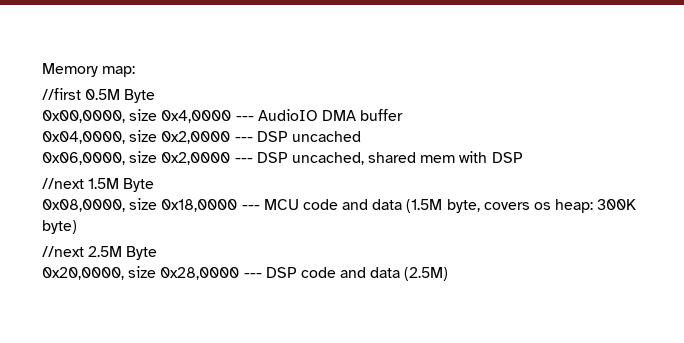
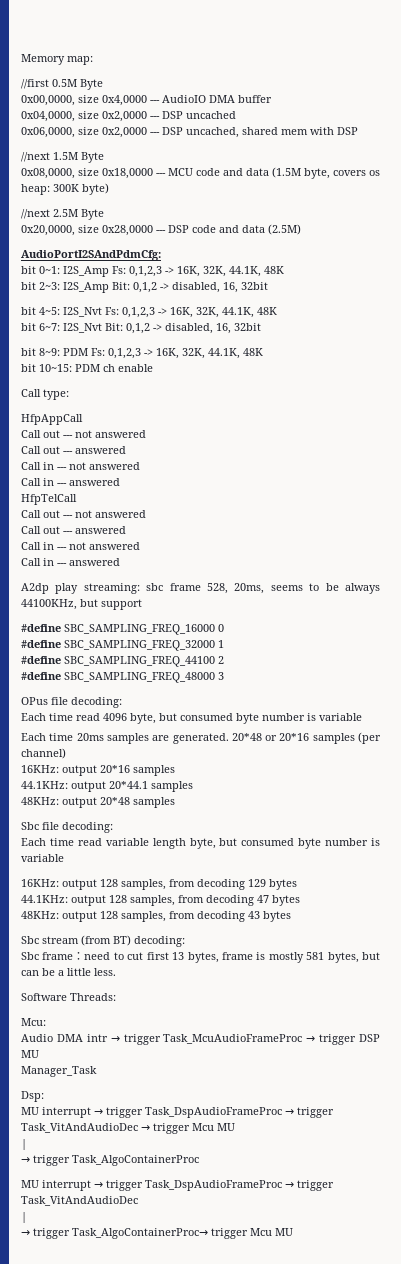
+ AudioPortI2SAndPdmCfg:
+ bit 0~1: I2S_Amp Fs: 0,1,2,3 -> 16K, 32K, 44.1K, 48K
+ bit 2~3: I2S_Amp Bit: 0,1,2 -> disabled, 16, 32bit
+ bit 4~5: I2S_Nvt Fs: 0,1,2,3 -> 16K, 32K, 44.1K, 48K
+ bit 6~7: I2S_Nvt Bit: 0,1,2 -> disabled, 16, 32bit
+ bit 8~9: PDM Fs: 0,1,2,3 -> 16K, 32K, 44.1K, 48K
+ bit 10~15: PDM ch enable
+ Call type:
+ HfpAppCall
+ Call out --- not answered
+ Call out --- answered
+ Call in --- not answered
+ Call in --- answered
+ HfpTelCall
+ Call out --- not answered
+ Call out --- answered
+ Call in --- not answered
+ Call in --- answered
+ A2dp play streaming: sbc frame 528, 20ms, seems to be always 44100KHz, but support
+ #define SBC_SAMPLING_FREQ_16000 0
+ #define SBC_SAMPLING_FREQ_32000 1
+ #define SBC_SAMPLING_FREQ_44100 2
+ #define SBC_SAMPLING_FREQ_48000 3
+ OPus file decoding:
+ Each time read 4096 byte, but consumed byte number is variable
+ Each time 20ms samples are generated. 20*48 or 20*16 samples (per channel)
+ 16KHz: output 20*16 samples
+ 44.1KHz: output 20*44.1 samples
+ 48KHz: output 20*48 samples
+ Sbc file decoding:
+ Each time read variable length byte, but consumed byte number is variable
+ 16KHz: output 128 samples, from decoding 129 bytes
+ 44.1KHz: output 128 samples, from decoding 47 bytes
+ 48KHz: output 128 samples, from decoding 43 bytes
+ Sbc stream (from BT) decoding:
+ Sbc frame：need to cut first 13 bytes, frame is mostly 581 bytes, but can be a little less.
+ Software Threads:
+ Mcu:
+ Audio DMA intr → trigger Task_McuAudioFrameProc → trigger DSP MU
+ Manager_Task
+ Dsp:
+ MU interrupt → trigger Task_DspAudioFrameProc → trigger Task_VitAndAudioDec → trigger Mcu MU
+ |
+ → trigger Task_AlgoContainerProc
+ MU interrupt → trigger Task_DspAudioFrameProc → trigger Task_VitAndAudioDec
+ |
+ → trigger Task_AlgoContainerProc→ trigger Mcu MU

